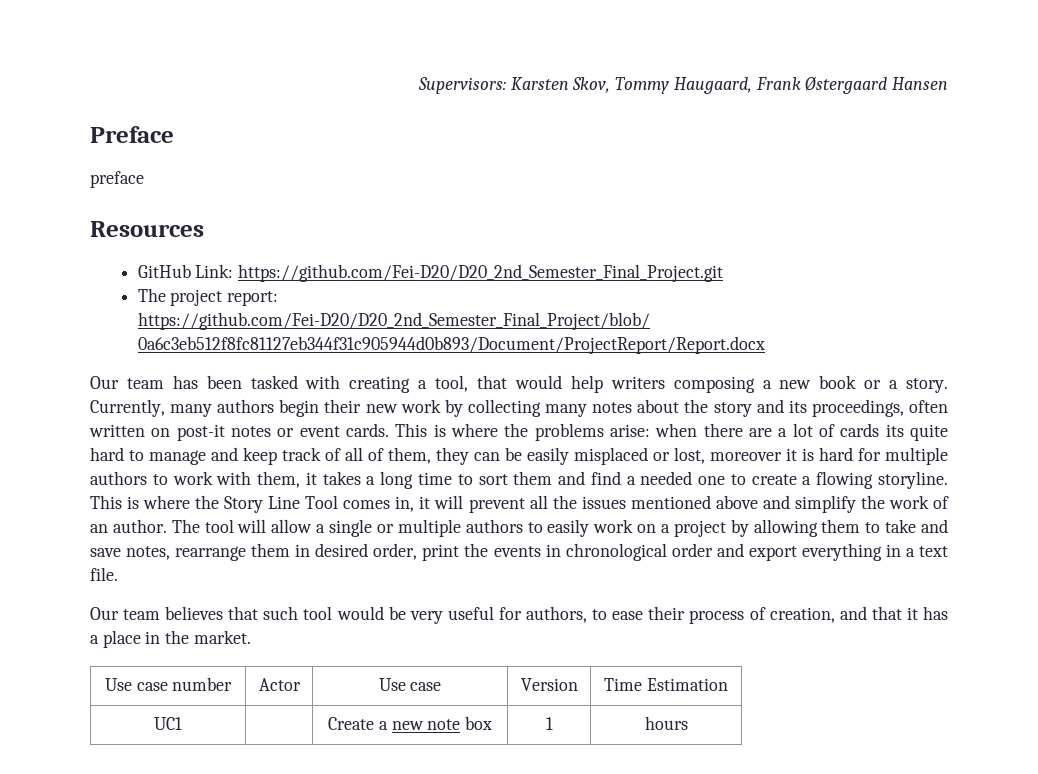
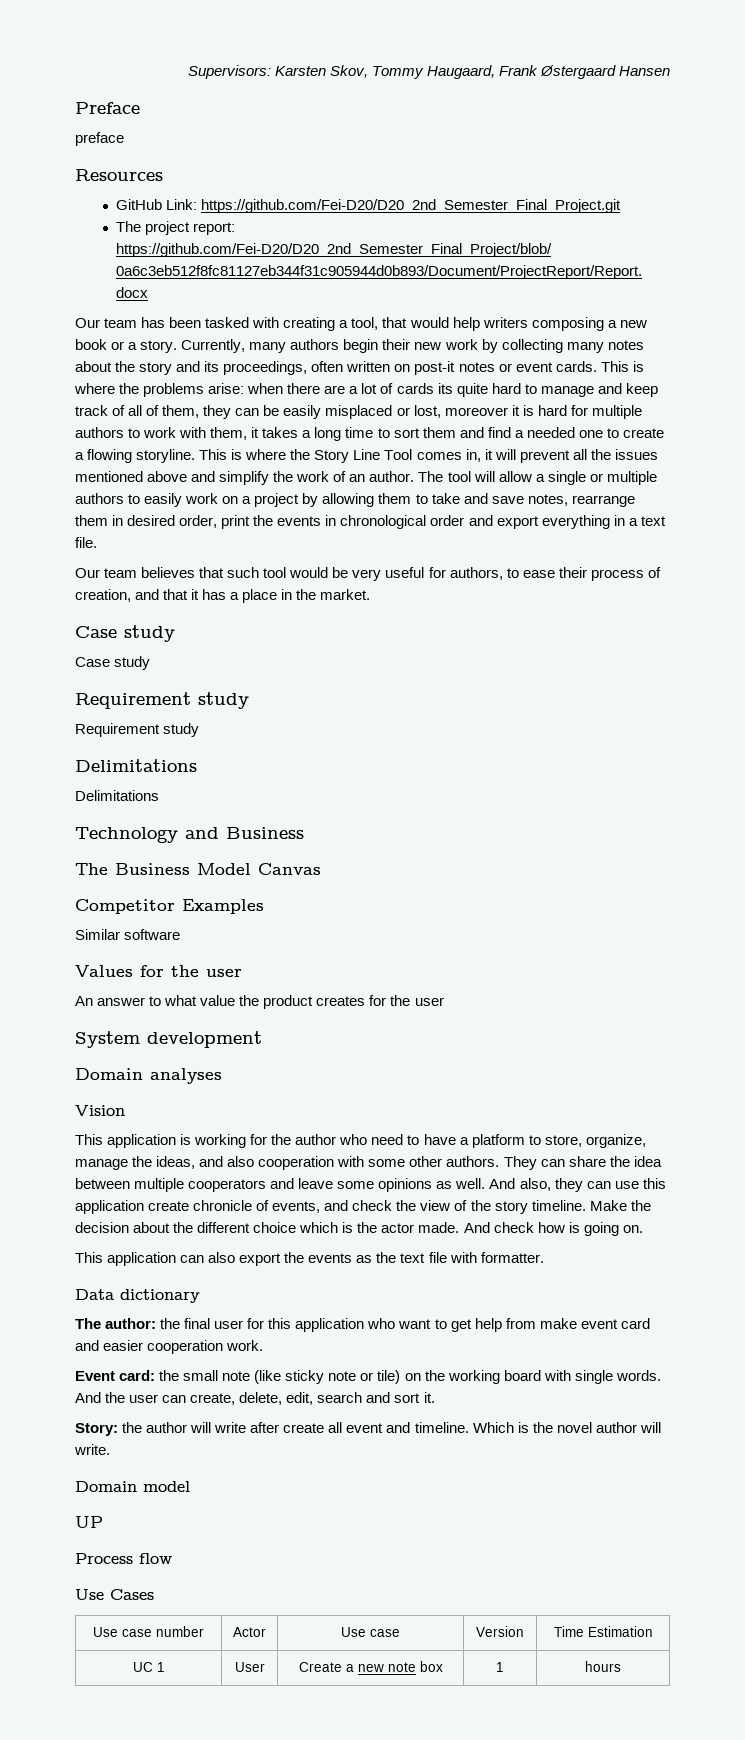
  Our team believes that such tool would be very useful for authors, to ease their process of creation, and that it has a place in the market.
+ Case study
+ Case study
+ Requirement study
+ Requirement study
+ Delimitations
+ Delimitations
+ Technology and Business
+ The Business Model Canvas
+ Competitor Examples
+ Similar software
+ Values for the user
+ An answer to what value the product creates for the user
+ System development
+ Domain analyses
+ Vision
+ This application is working for the author who need to have a platform to store, organize, manage the ideas, and also cooperation with some other authors. They can share the idea between multiple cooperators and leave some opinions as well. And also, they can use this application create chronicle of events, and check the view of the story timeline. Make the decision about the different choice which is the actor made. And check how is going on.
+ This application can also export the events as the text file with formatter.
+ Data dictionary
+ The author: the final user for this application who want to get help from make event card and easier cooperation work.
+ Event card: the small note (like sticky note or tile) on the working board with single words. And the user can create, delete, edit, search and sort it.
+ Story: the author will write after create all event and timeline. Which is the novel author will write.
+ Domain model
+ UP
+ Process flow
+ Use Cases
- UC1 | | Create a new note box | 1 | hours
+ UC 1 | User | Create a new note box | 1 | hours

